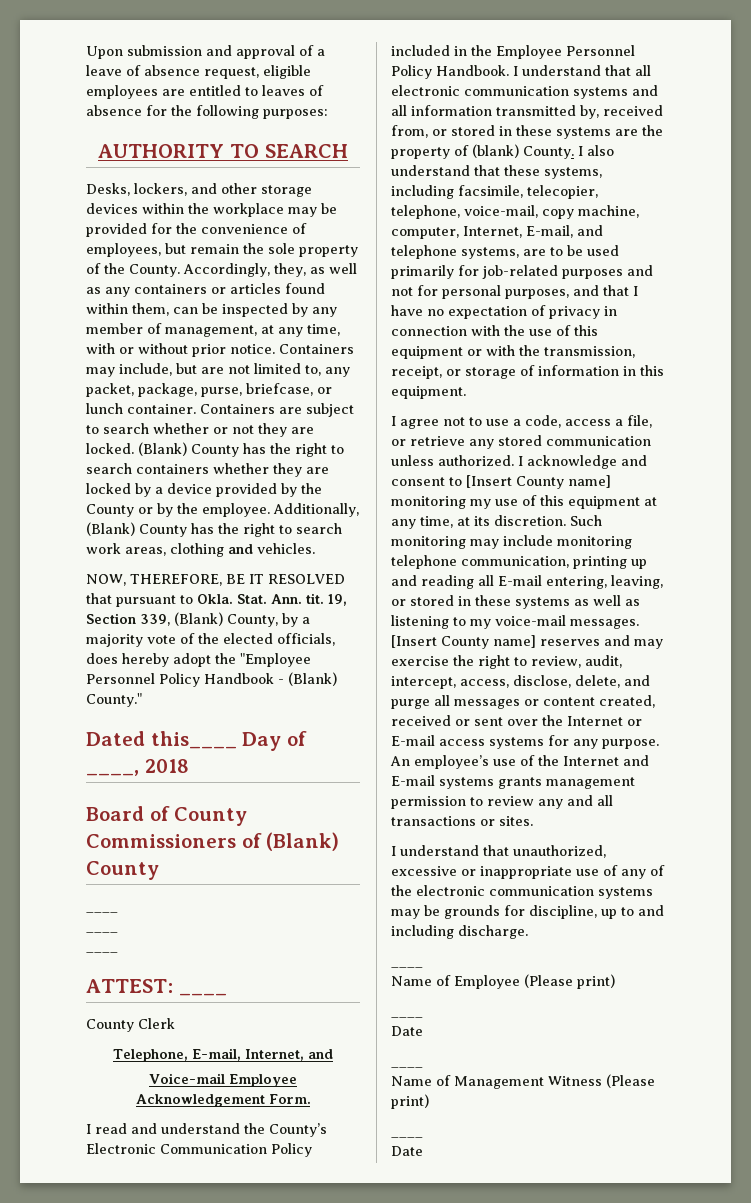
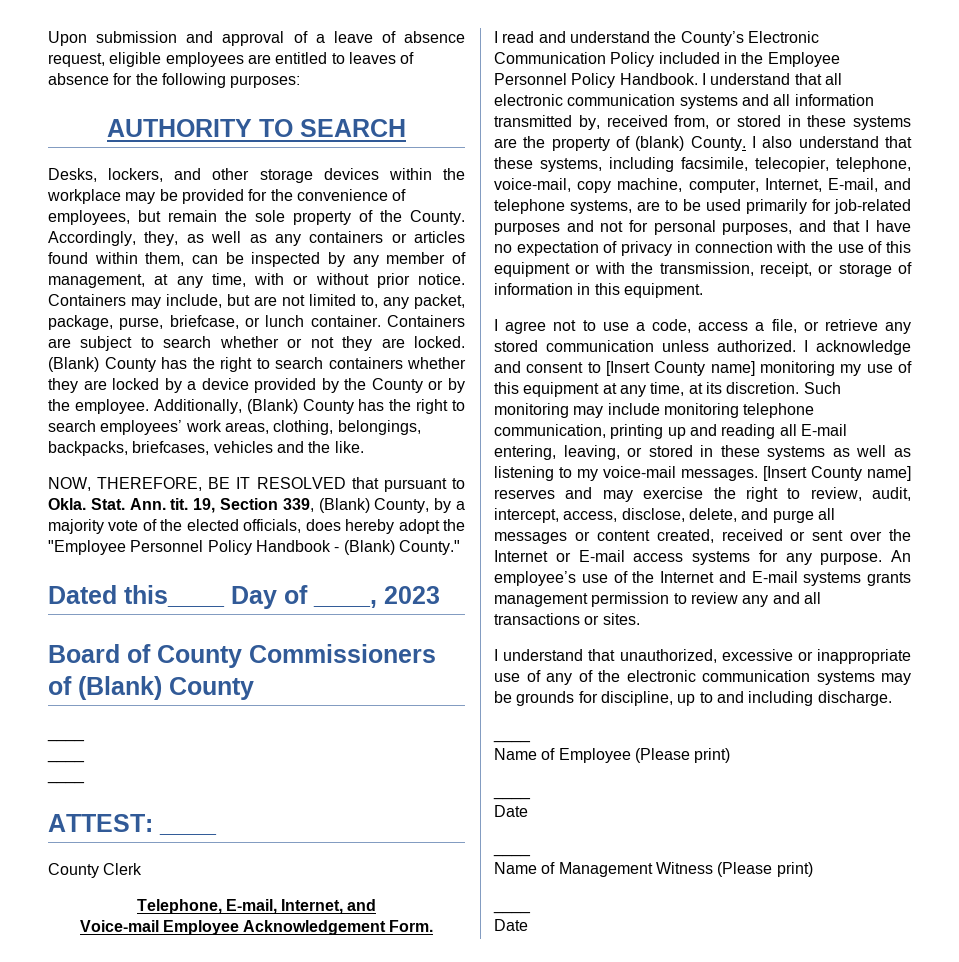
- Additionally, (Blank) County has the right to search work areas, clothing and vehicles.
+ Additionally, (Blank) County has the right to search employees’ work areas, clothing, belongings, backpacks, briefcases, vehicles and the like.
- Dated this____ Day of ____, 2018
+ Dated this____ Day of ____, 2023

